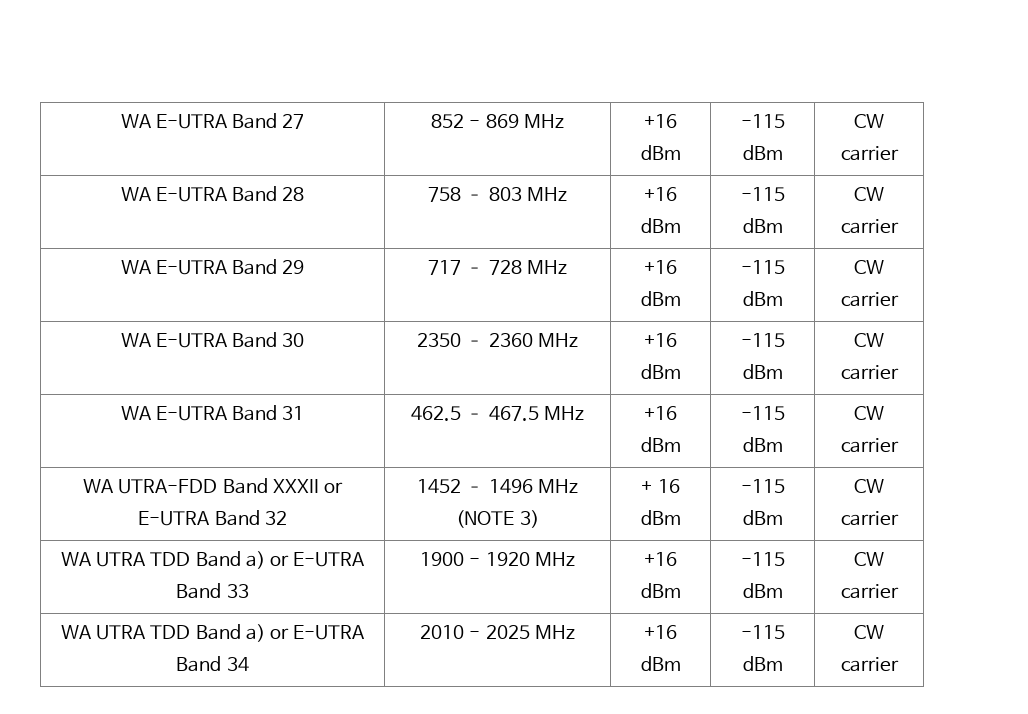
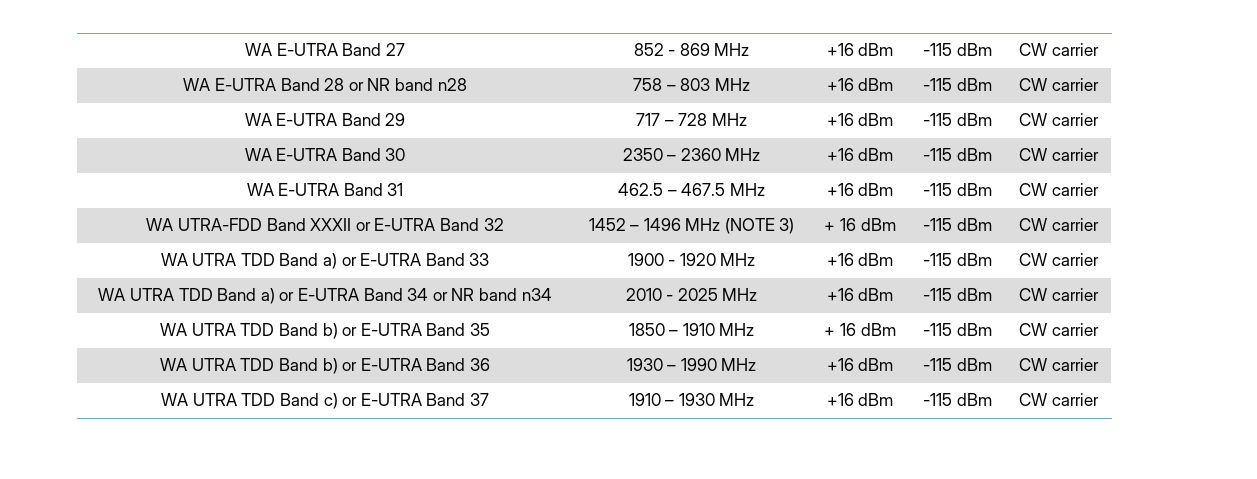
- WA E-UTRA Band 28 | 758 – 803 MHz | +16 dBm | -115 dBm | CW carrier
+ WA E-UTRA Band 28 or NR band n28 | 758 – 803 MHz | +16 dBm | -115 dBm | CW carrier
- WA UTRA TDD Band a) or E-UTRA Band 34 | 2010 - 2025 MHz | +16 dBm | -115 dBm | CW carrier
+ WA UTRA TDD Band a) or E-UTRA Band 34 or NR band n34 | 2010 - 2025 MHz | +16 dBm | -115 dBm | CW carrier
+ WA UTRA TDD Band b) or E-UTRA Band 35 | 1850 – 1910 MHz | + 16 dBm | -115 dBm | CW carrier
+ WA UTRA TDD Band b) or E-UTRA Band 36 | 1930 – 1990 MHz | +16 dBm | -115 dBm | CW carrier
+ WA UTRA TDD Band c) or E-UTRA Band 37 | 1910 – 1930 MHz | +16 dBm | -115 dBm | CW carrier

